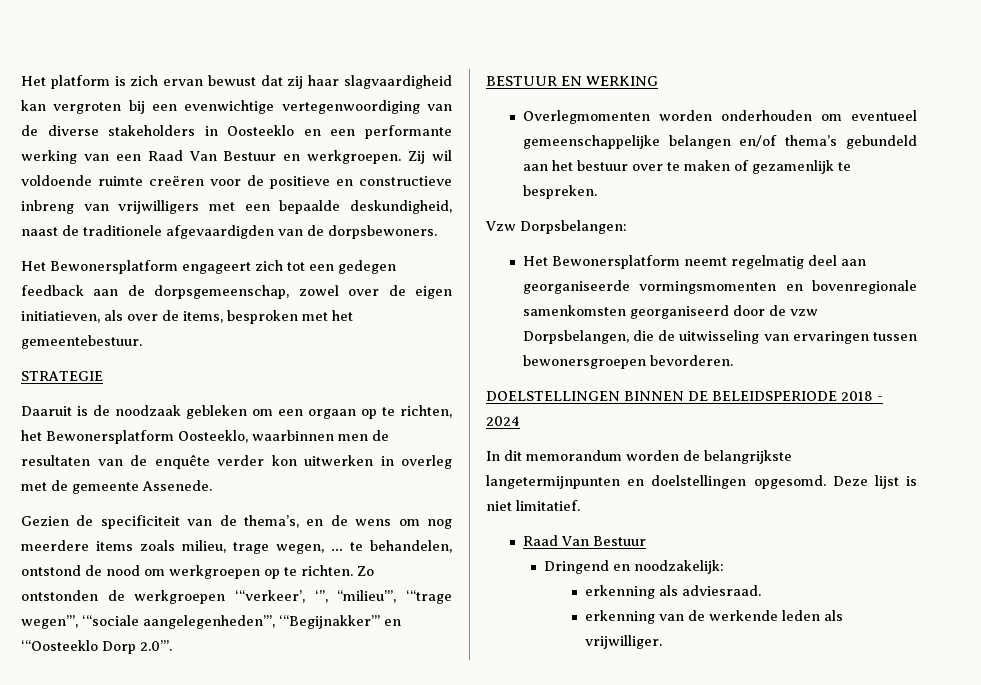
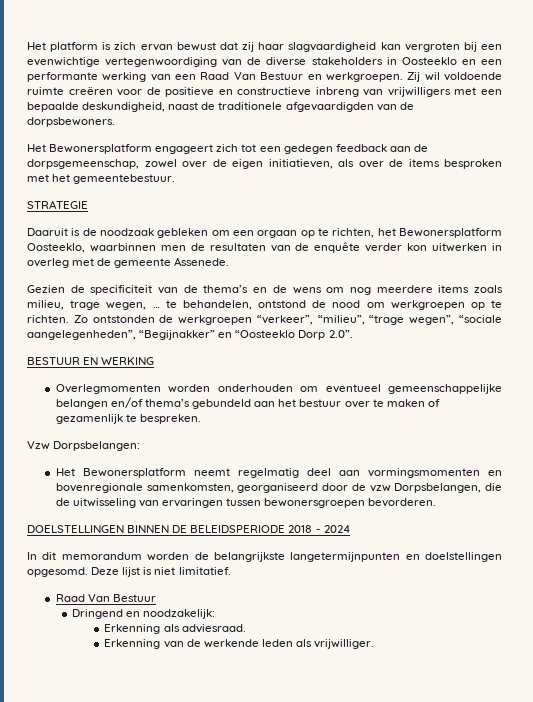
- Het Bewonersplatform engageert zich tot een gedegen feedback aan de dorpsgemeenschap, zowel over de eigen initiatieven, als over de items, besproken met het gemeentebestuur.
+ Het Bewonersplatform engageert zich tot een gedegen feedback aan de dorpsgemeenschap, zowel over de eigen initiatieven, als over de items besproken met het gemeentebestuur.
- Gezien de specificiteit van de thema’s, en de wens om nog meerdere items zoals milieu, trage wegen, … te behandelen, ontstond de nood om werkgroepen op te richten.
+ Gezien de specificiteit van de thema’s en de wens om nog meerdere items zoals milieu, trage wegen, … te behandelen, ontstond de nood om werkgroepen op te richten.
- Zo ontstonden de werkgroepen ‘“verkeer’, ‘”, “milieu”’, ‘“trage wegen’”, ‘“sociale aangelegenheden’”, ‘“Begijnakker’” en ‘“Oosteeklo Dorp 2.0’”.
+ Zo ontstonden de werkgroepen “verkeer”, “milieu”, “trage wegen”, “sociale aangelegenheden”, “Begijnakker” en “Oosteeklo Dorp 2.0”.
- Het Bewonersplatform neemt regelmatig deel aan georganiseerde vormingsmomenten en bovenregionale samenkomsten georganiseerd door de vzw Dorpsbelangen, die de uitwisseling van ervaringen tussen bewonersgroepen bevorderen.
+ Het Bewonersplatform neemt regelmatig deel aan vormingsmomenten en bovenregionale samenkomsten, georganiseerd door de vzw Dorpsbelangen, die de uitwisseling van ervaringen tussen bewonersgroepen bevorderen.
- erkenning als adviesraad.
+ Erkenning als adviesraad.
- erkenning van de werkende leden als vrijwilliger.
+ Erkenning van de werkende leden als vrijwilliger.

